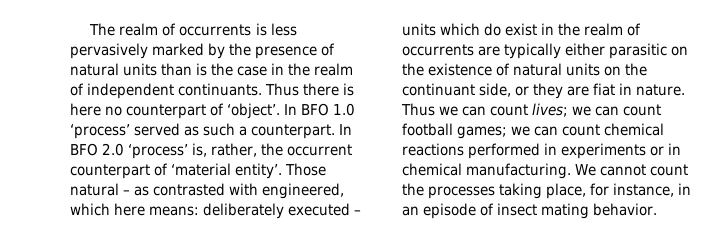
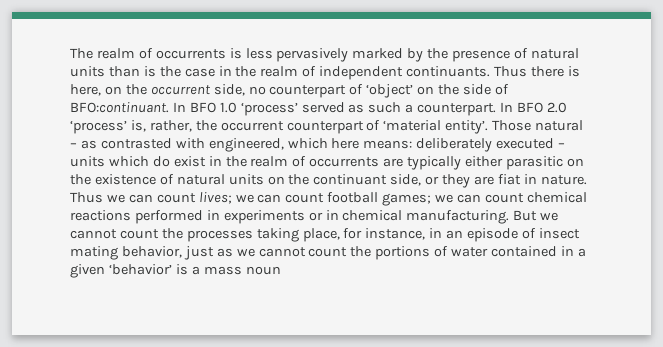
- Thus there is here no counterpart of ‘object’.
+ Thus there is here, on the occurrent side, no counterpart of ‘object’ on the side of BFO:continuant.
- We cannot count the processes taking place, for instance, in an episode of insect mating behavior.
+ But we cannot count the processes taking place, for instance, in an episode of insect mating behavior, just as we cannot count the portions of water contained in a given ‘behavior’ is a mass noun

